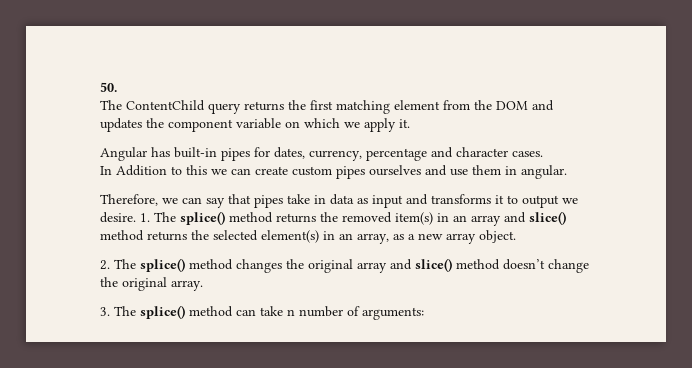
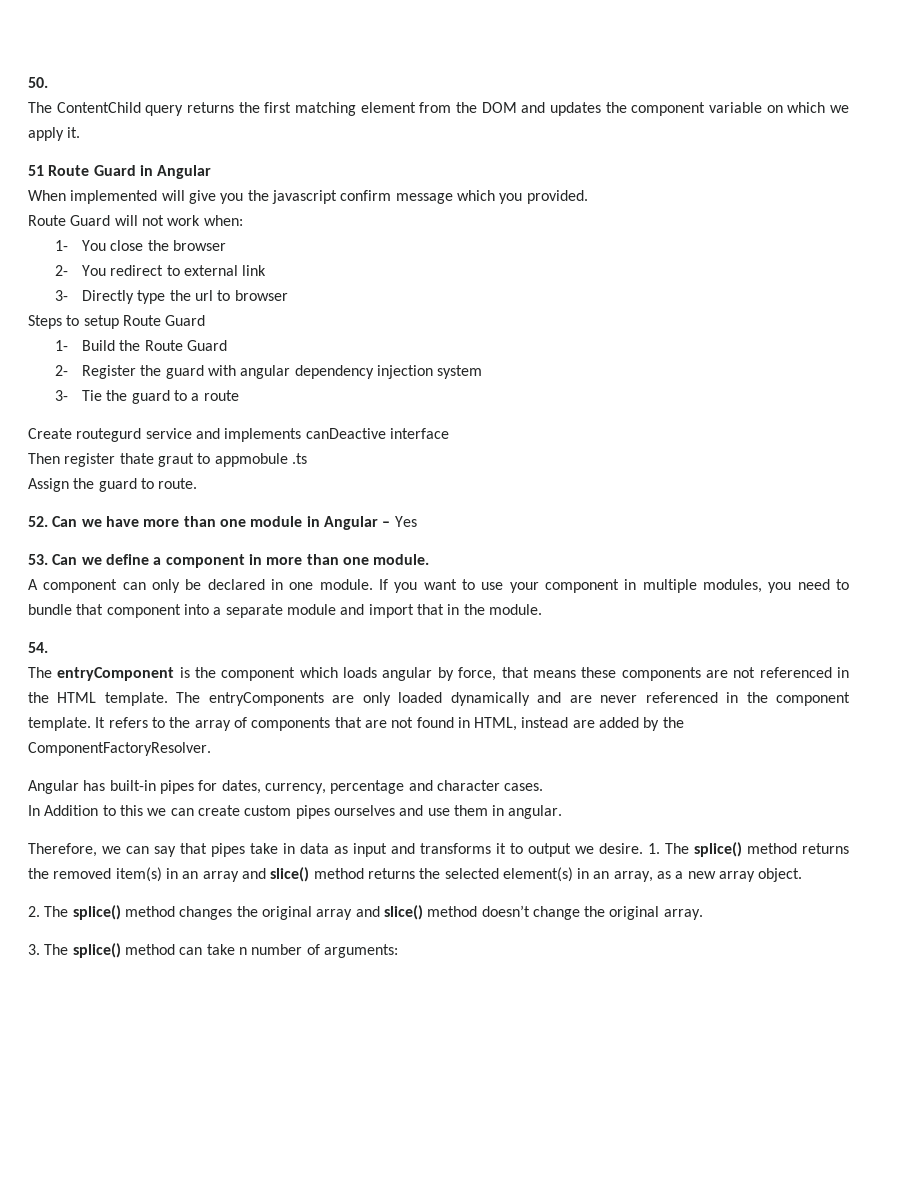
+ 51 Route Guard in Angular
+ When implemented will give you the javascript confirm message which you provided.
+ Route Guard will not work when:
+ 1- You close the browser
+ 2- You redirect to external link
+ 3- Directly type the url to browser
+ Steps to setup Route Guard
+ 1- Build the Route Guard
+ 2- Register the guard with angular dependency injection system
+ 3- Tie the guard to a route
+ Create routegurd service and implements canDeactive interface
+ Then register thate graut to appmobule .ts
+ Assign the guard to route.
+ 52. Can we have more than one module in Angular – Yes
+ 53. Can we define a component in more than one module.
+ A component can only be declared in one module. If you want to use your component in multiple modules, you need to bundle that component into a separate module and import that in the module.
+ 54.
+ The entryComponent is the component which loads angular by force, that means these components are not referenced in the HTML template. The entryComponents are only loaded dynamically and are never referenced in the component template. It refers to the array of components that are not found in HTML, instead are added by the ComponentFactoryResolver.

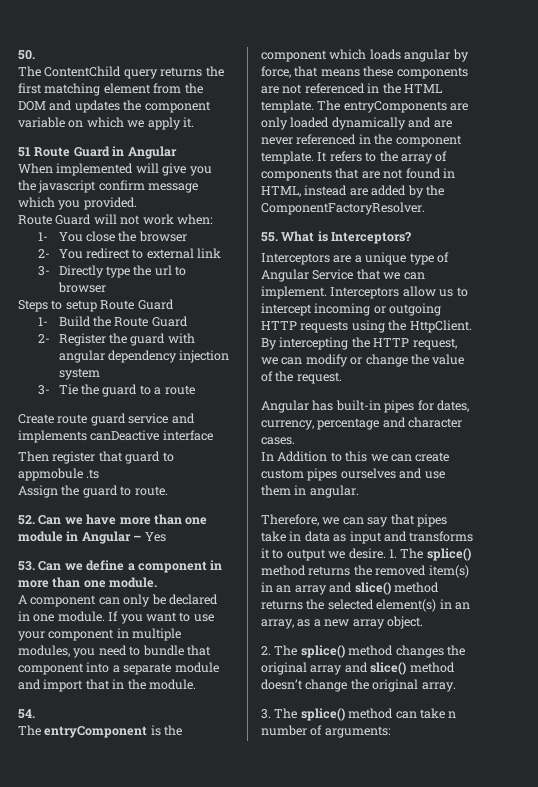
- Create routegurd service and implements canDeactive interface
+ Create route guard service and implements canDeactive interface
- Then register thate graut to appmobule .ts
+ Then register that guard to appmobule .ts
+ 55. What is Interceptors?
+ Interceptors are a unique type of Angular Service that we can implement. Interceptors allow us to intercept incoming or outgoing HTTP requests using the HttpClient. By intercepting the HTTP request, we can modify or change the value of the request.

